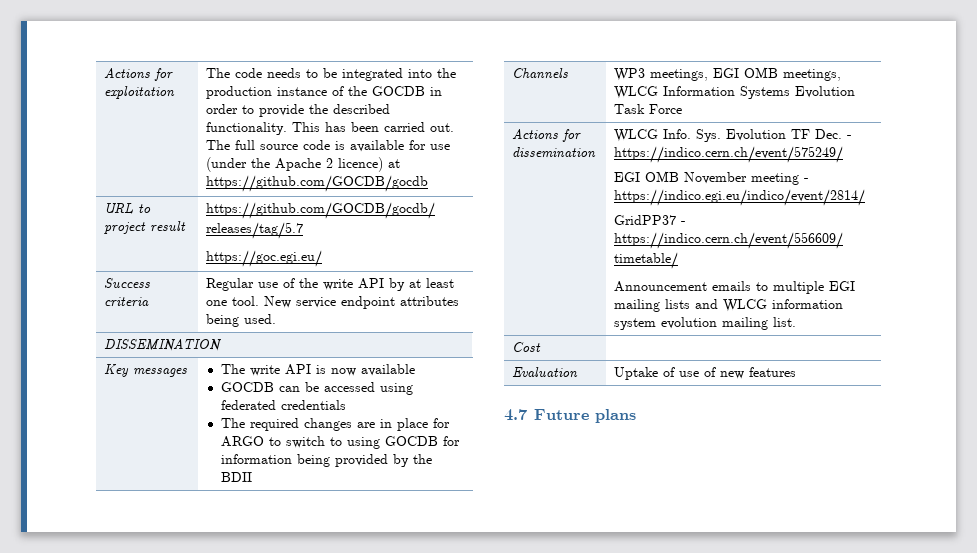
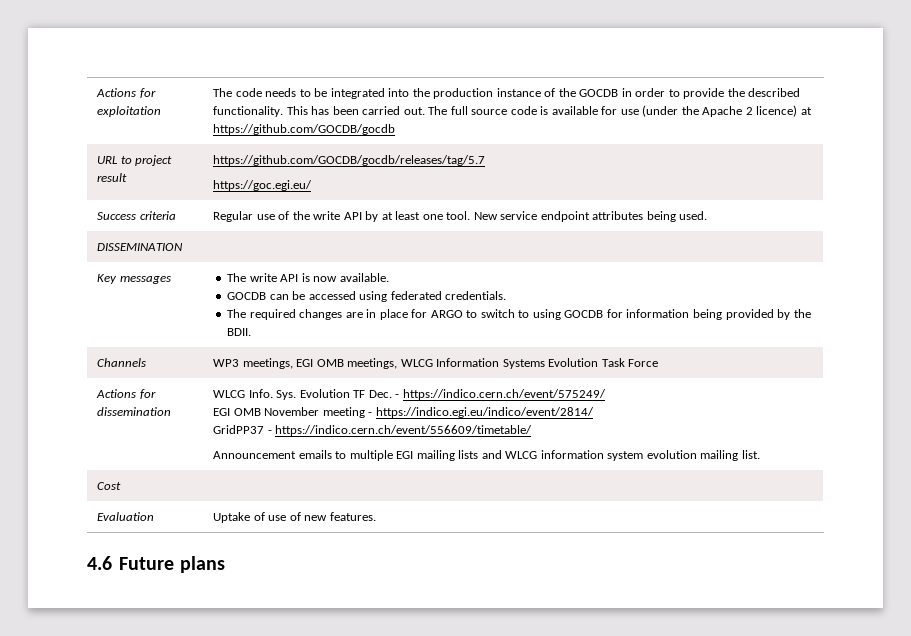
- Key messages | The write API is now available
- GOCDB can be accessed using federated credentials
- The required changes are in place for ARGO to switch to using GOCDB for information being provided by the BDII
+ Key messages | The write API is now available.
+ GOCDB can be accessed using federated credentials.
+ The required changes are in place for ARGO to switch to using GOCDB for information being provided by the BDII.
- Evaluation | Uptake of use of new features
- 4.7 Future plans
+ Evaluation | Uptake of use of new features.
+ 4.6 Future plans

